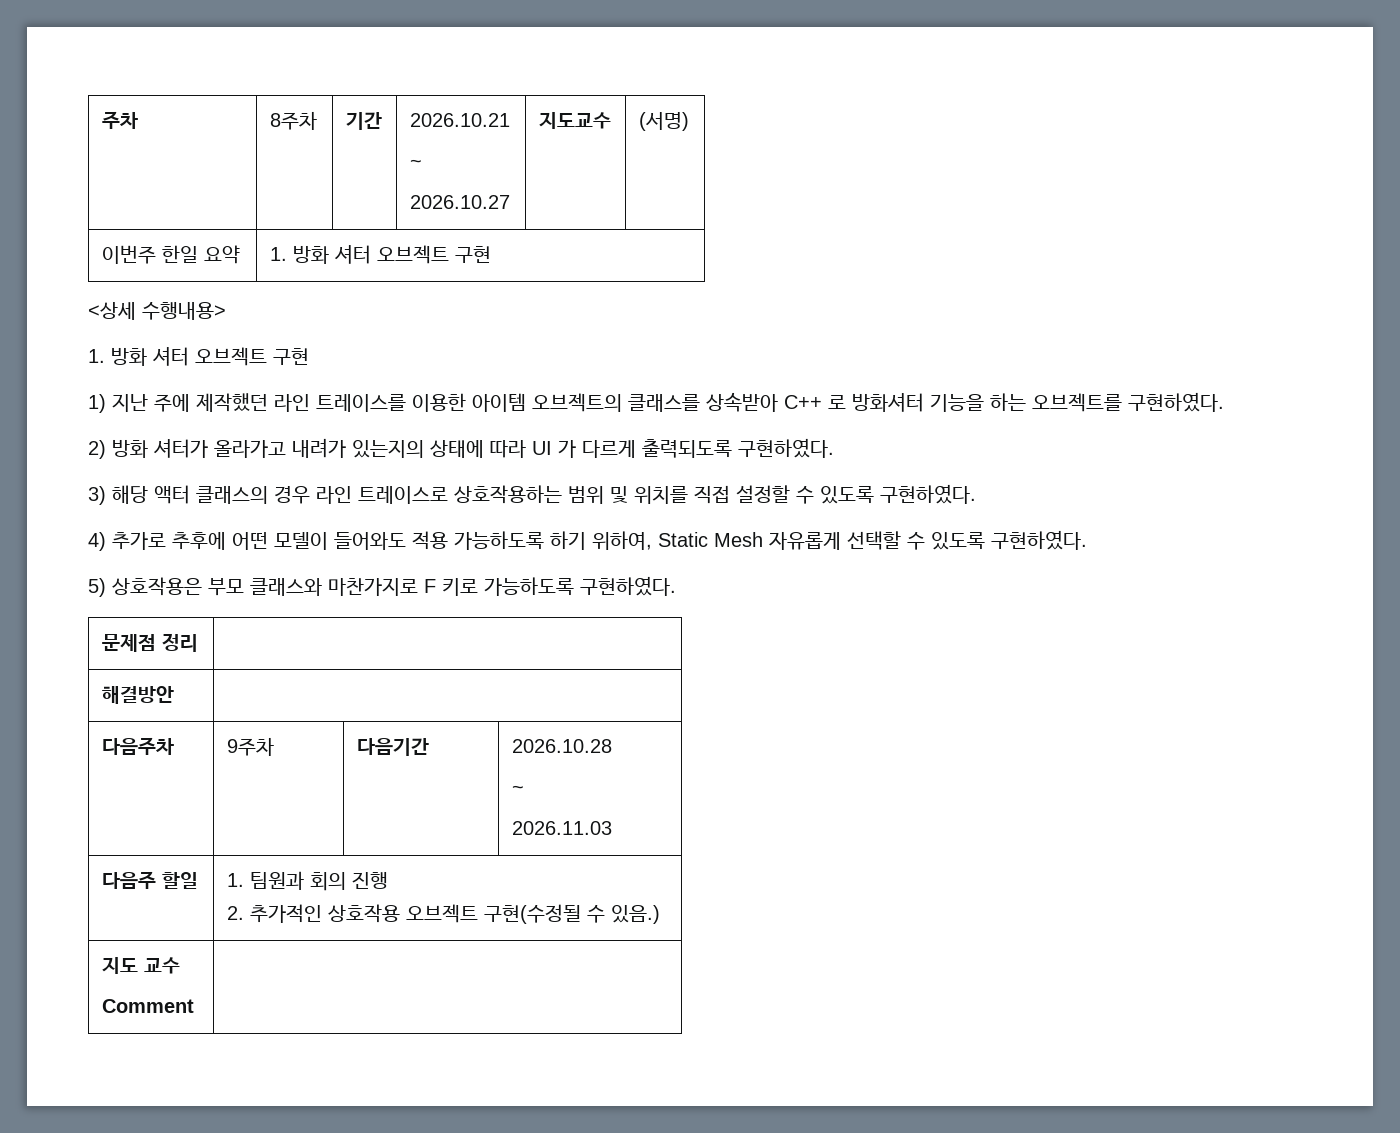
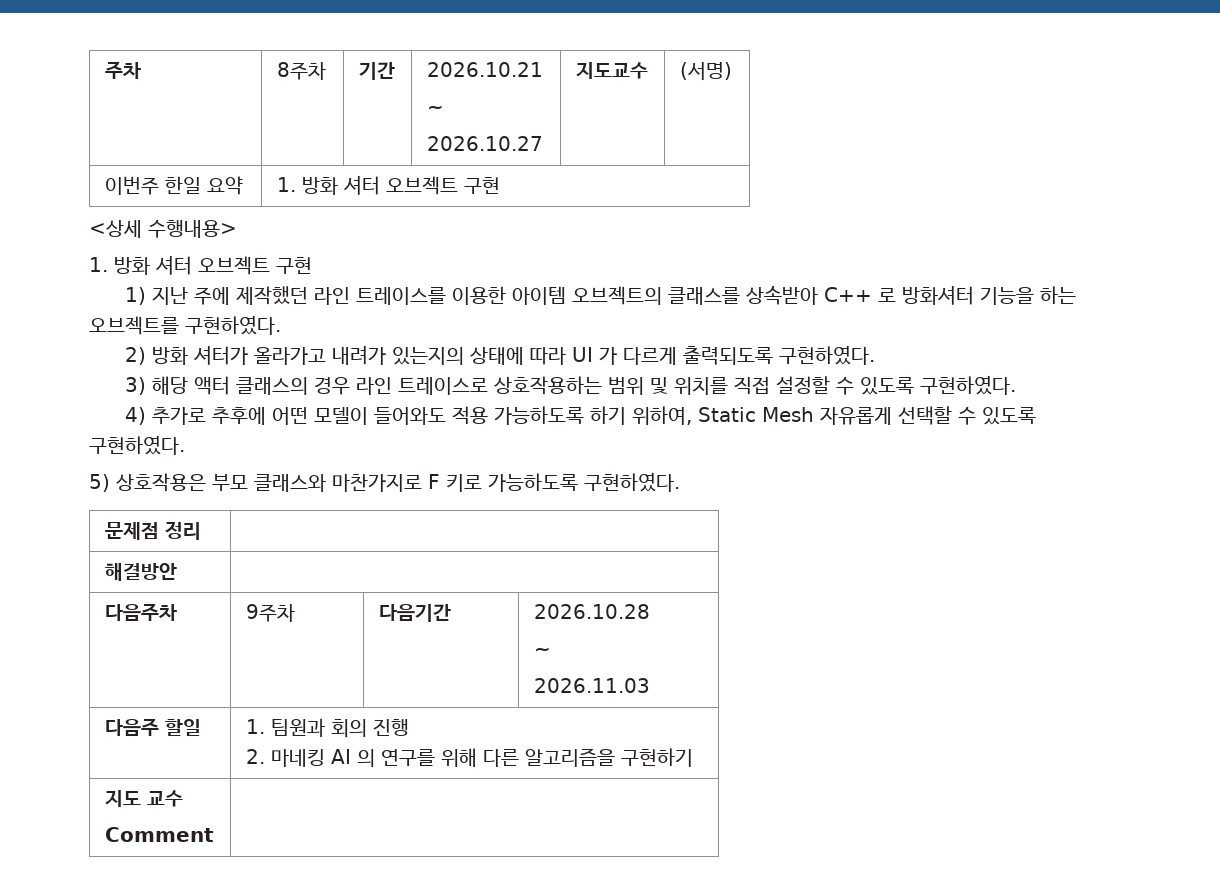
  다음주 할일 | 1. 팀원과 회의 진행
- 2. 추가적인 상호작용 오브젝트 구현(수정될 수 있음.)
+ 2. 마네킹 AI 의 연구를 위해 다른 알고리즘을 구현하기

